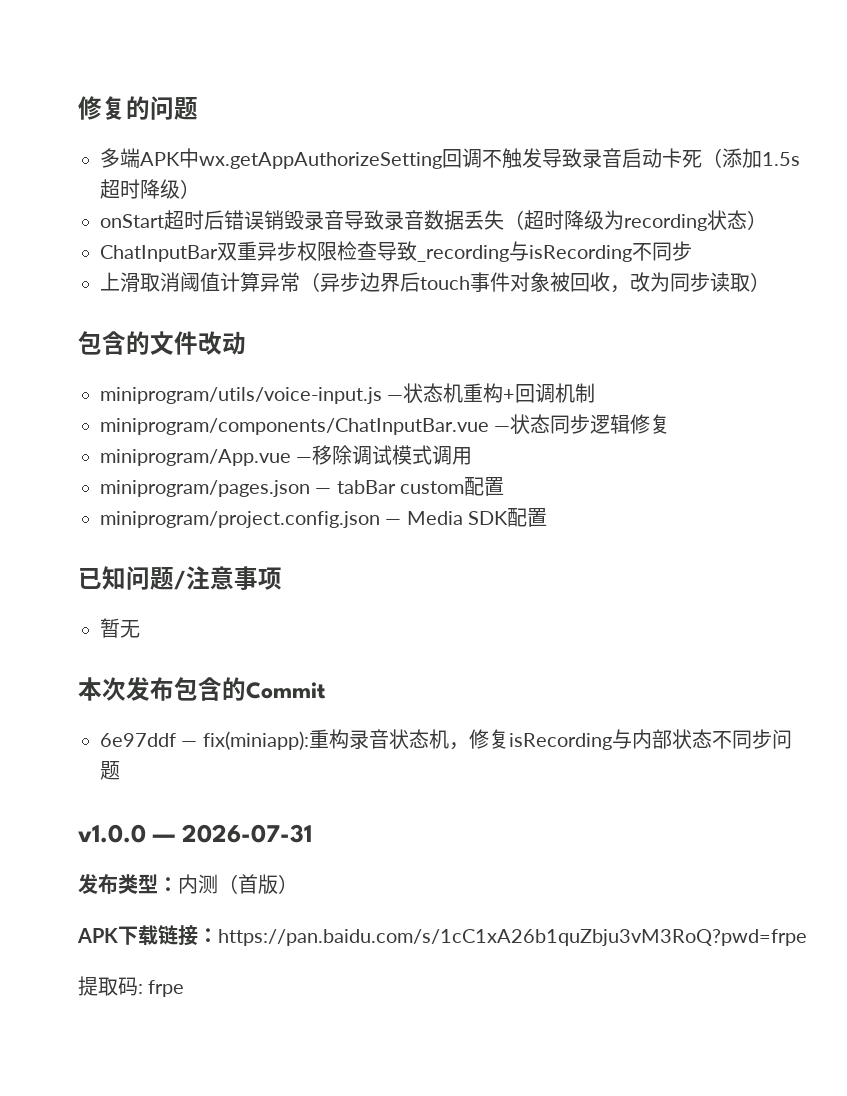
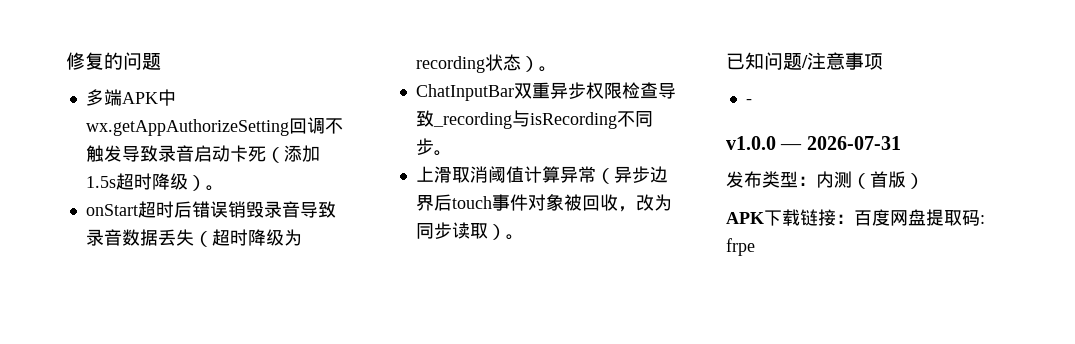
- 多端APK中wx.getAppAuthorizeSetting回调不触发导致录音启动卡死（添加1.5s超时降级）
+ 多端APK中wx.getAppAuthorizeSetting回调不触发导致录音启动卡死（添加1.5s超时降级）。
- onStart超时后错误销毁录音导致录音数据丢失（超时降级为recording状态）
+ onStart超时后错误销毁录音导致录音数据丢失（超时降级为recording状态）。
- ChatInputBar双重异步权限检查导致_recording与isRecording不同步
+ ChatInputBar双重异步权限检查导致_recording与isRecording不同步。
- 上滑取消阈值计算异常（异步边界后touch事件对象被回收，改为同步读取）
- 包含的文件改动
- miniprogram/utils/voice-input.js —状态机重构+回调机制
- miniprogram/components/ChatInputBar.vue —状态同步逻辑修复
- miniprogram/App.vue —移除调试模式调用
- miniprogram/pages.json — tabBar custom配置
- miniprogram/project.config.json — Media SDK配置
+ 上滑取消阈值计算异常（异步边界后touch事件对象被回收，改为同步读取）。
- 暂无
- 本次发布包含的Commit
- 6e97ddf — fix(miniapp):重构录音状态机，修复isRecording与内部状态不同步问题
+ -
- APK下载链接：https://pan.baidu.com/s/1cC1xA26b1quZbju3vM3RoQ?pwd=frpe
- 提取码: frpe
+ APK下载链接：百度网盘提取码: frpe

